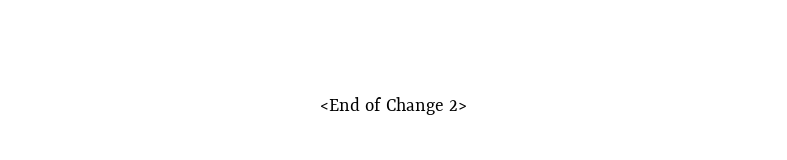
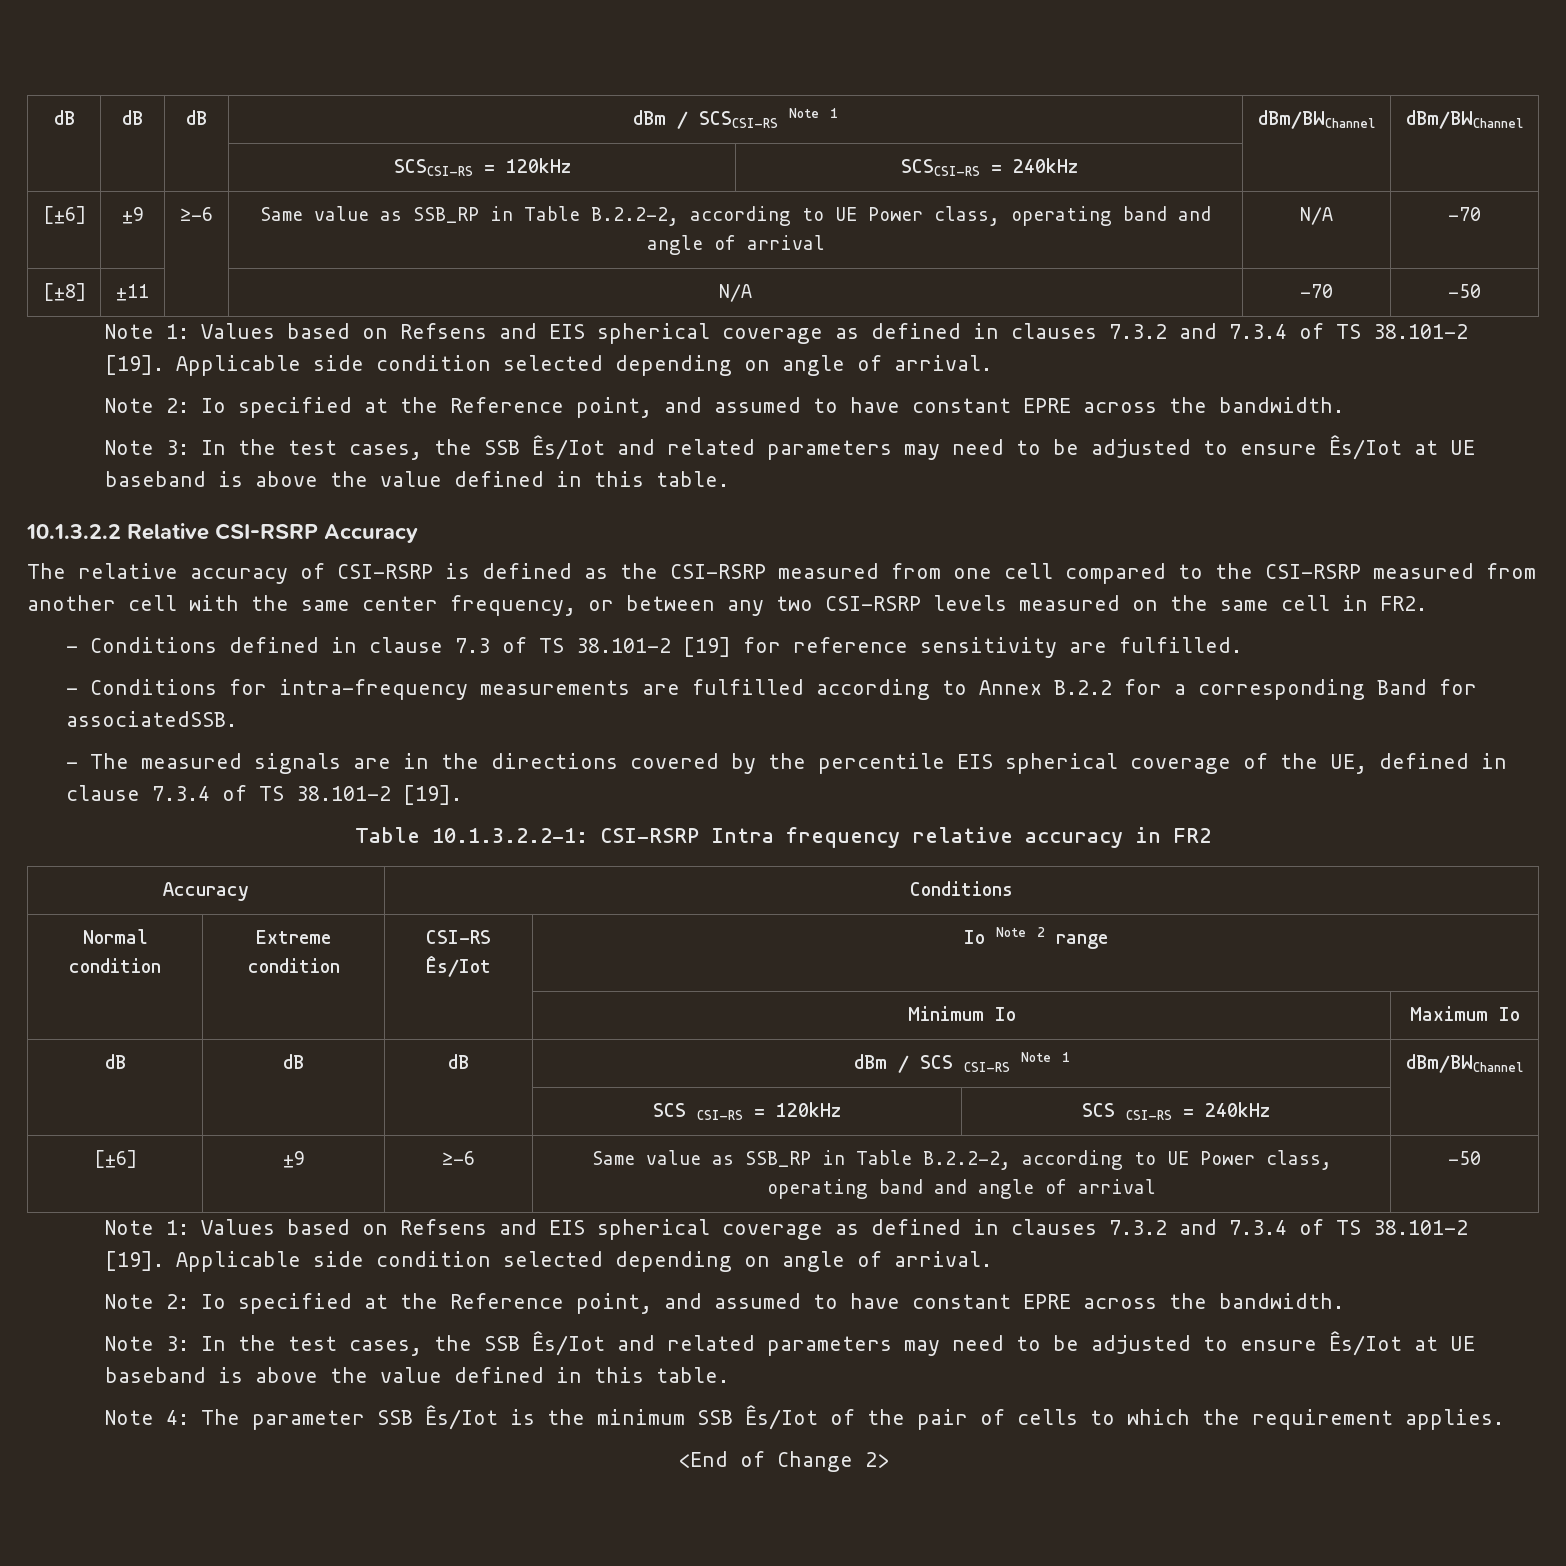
+ dB | dB | dB | dBm / SCSCSI-RS Note 1 | dBm/BWChannel | dBm/BWChannel
+ | | | SCSCSI-RS = 120kHz | SCSCSI-RS = 240kHz | |
+ [±6] | ±9 | ≥-6 | Same value as SSB_RP in Table B.2.2-2, according to UE Power class, operating band and angle of arrival | N/A | -70
+ [±8] | ±11 | | N/A | -70 | -50
+ Note 1: Values based on Refsens and EIS spherical coverage as defined in clauses 7.3.2 and 7.3.4 of TS 38.101-2 [19]. Applicable side condition selected depending on angle of arrival.
+ Note 2: Io specified at the Reference point, and assumed to have constant EPRE across the bandwidth.
+ Note 3: In the test cases, the SSB Ês/Iot and related parameters may need to be adjusted to ensure Ês/Iot at UE baseband is above the value defined in this table.
+ 10.1.3.2.2 Relative CSI-RSRP Accuracy
+ The relative accuracy of CSI-RSRP is defined as the CSI-RSRP measured from one cell compared to the CSI-RSRP measured from another cell with the same center frequency, or between any two CSI-RSRP levels measured on the same cell in FR2.
+ - Conditions defined in clause 7.3 of TS 38.101-2 [19] for reference sensitivity are fulfilled.
+ - Conditions for intra-frequency measurements are fulfilled according to Annex B.2.2 for a corresponding Band for associatedSSB.
+ - The measured signals are in the directions covered by the percentile EIS spherical coverage of the UE, defined in clause 7.3.4 of TS 38.101-2 [19].
+ Table 10.1.3.2.2-1: CSI-RSRP Intra frequency relative accuracy in FR2
+ Accuracy | Conditions
+ Normal condition | Extreme condition | CSI-RS Ês/Iot | Io Note 2 range
+ | | | Minimum Io | Maximum Io
+ dB | dB | dB | dBm / SCS CSI-RS Note 1 | dBm/BWChannel
+ | | | SCS CSI-RS = 120kHz | SCS CSI-RS = 240kHz |
+ [±6] | ±9 | ≥-6 | Same value as SSB_RP in Table B.2.2-2, according to UE Power class, operating band and angle of arrival | -50
+ Note 1: Values based on Refsens and EIS spherical coverage as defined in clauses 7.3.2 and 7.3.4 of TS 38.101-2 [19]. Applicable side condition selected depending on angle of arrival.
+ Note 2: Io specified at the Reference point, and assumed to have constant EPRE across the bandwidth.
+ Note 3: In the test cases, the SSB Ês/Iot and related parameters may need to be adjusted to ensure Ês/Iot at UE baseband is above the value defined in this table.
+ Note 4: The parameter SSB Ês/Iot is the minimum SSB Ês/Iot of the pair of cells to which the requirement applies.

